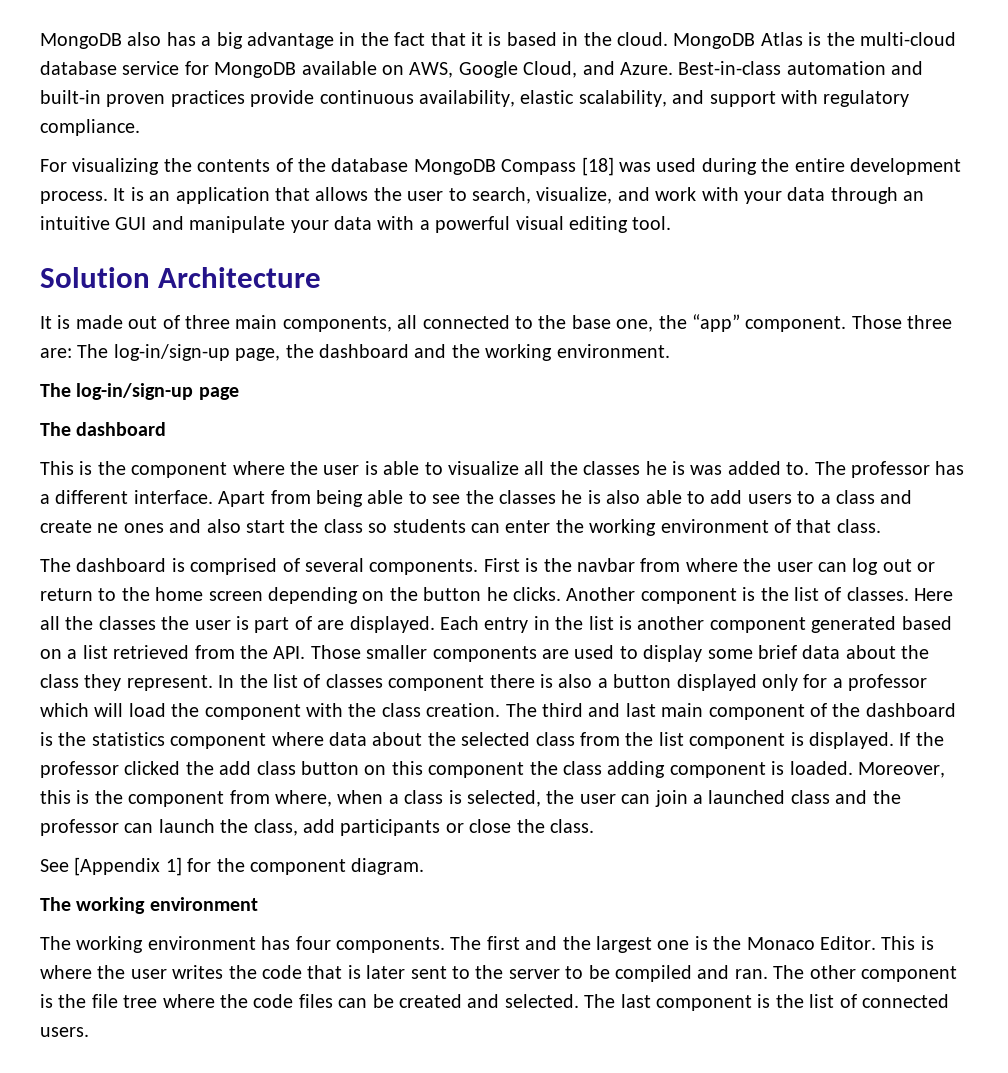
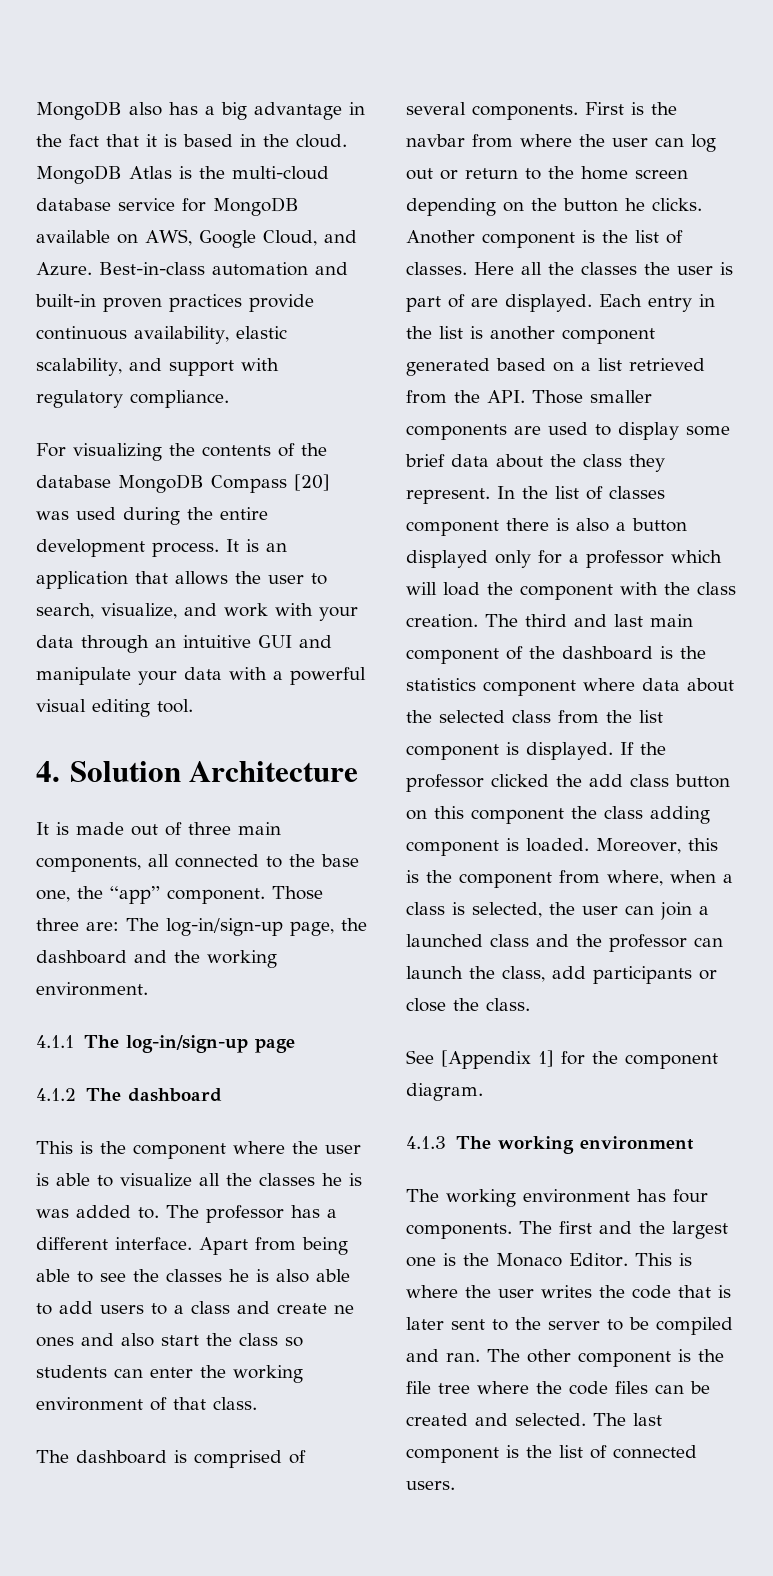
- For visualizing the contents of the database MongoDB Compass [18] was used during the entire development process.
+ For visualizing the contents of the database MongoDB Compass [20] was used during the entire development process.
- Solution Architecture
+ 4. Solution Architecture
- The log-in/sign-up page
- The dashboard
+ 4.1.1 The log-in/sign-up page
+ 4.1.2 The dashboard
  See [Appendix 1] for the component diagram.
- The working environment
+ 4.1.3 The working environment

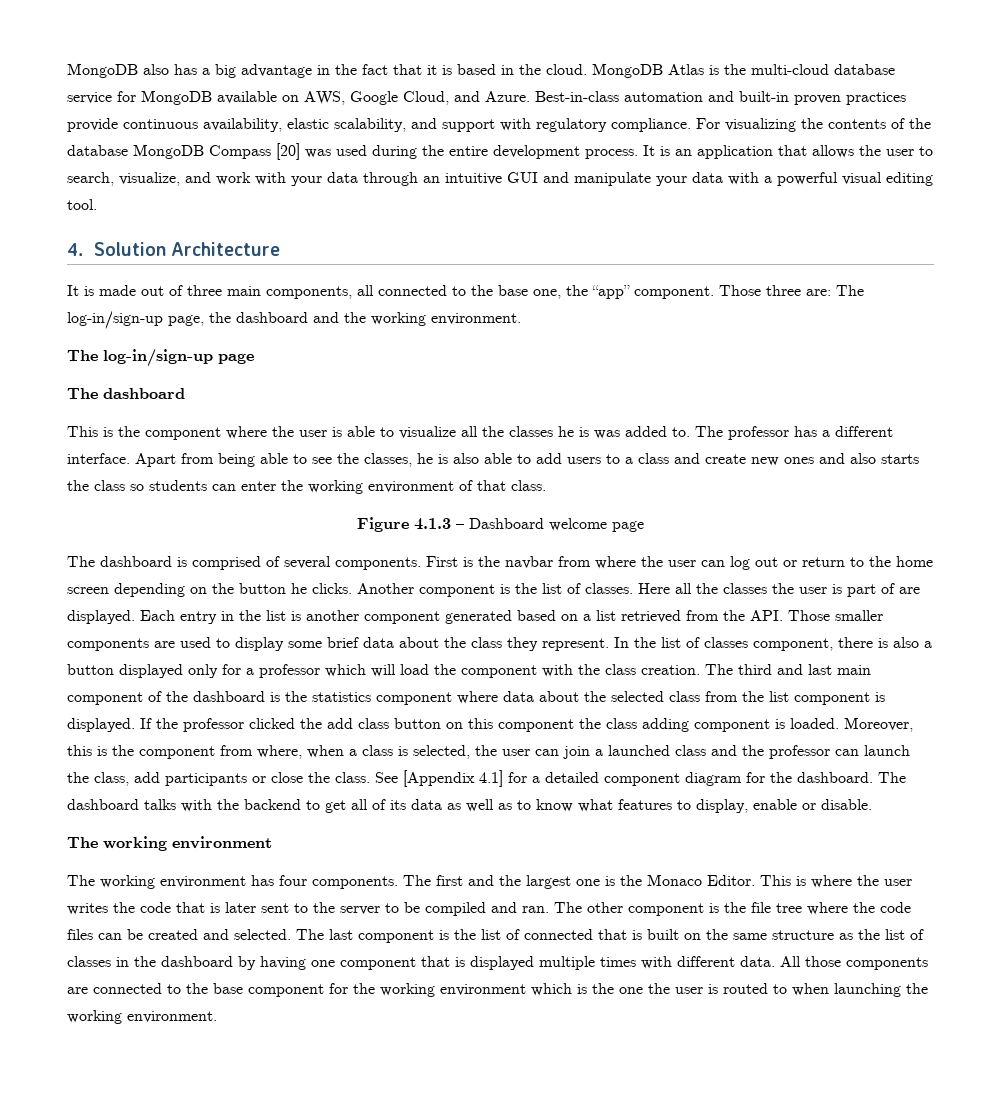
- Best-in-class automation and built-in proven practices provide continuous availability, elastic scalability, and support with regulatory compliance.
- For visualizing the contents of the database MongoDB Compass [20] was used during the entire development process.
+ Best-in-class automation and built-in proven practices provide continuous availability, elastic scalability, and support with regulatory compliance. For visualizing the contents of the database MongoDB Compass [20] was used during the entire development process.
- 4.1.1 The log-in/sign-up page
- 4.1.2 The dashboard
+ The log-in/sign-up page
+ The dashboard
- Apart from being able to see the classes he is also able to add users to a class and create ne ones and also start the class so students can enter the working environment of that class.
+ Apart from being able to see the classes, he is also able to add users to a class and create new ones and also starts the class so students can enter the working environment of that class.
+ Figure 4.1.3 – Dashboard welcome page
- In the list of classes component there is also a button displayed only for a professor which will load the component with the class creation.
+ In the list of classes component, there is also a button displayed only for a professor which will load the component with the class creation.
- Moreover, this is the component from where, when a class is selected, the user can join a launched class and the professor can launch the class, add participants or close the class.
- See [Appendix 1] for the component diagram.
- 4.1.3 The working environment
+ Moreover, this is the component from where, when a class is selected, the user can join a launched class and the professor can launch the class, add participants or close the class. See [Appendix 4.1] for a detailed component diagram for the dashboard. The dashboard talks with the backend to get all of its data as well as to know what features to display, enable or disable.
+ The working environment
- The last component is the list of connected users.
+ The last component is the list of connected that is built on the same structure as the list of classes in the dashboard by having one component that is displayed multiple times with different data. All those components are connected to the base component for the working environment which is the one the user is routed to when launching the working environment.

